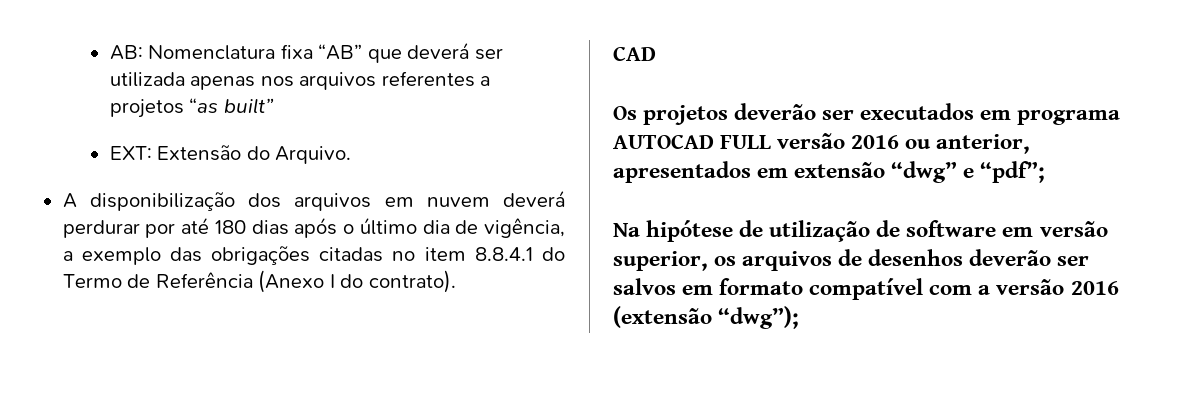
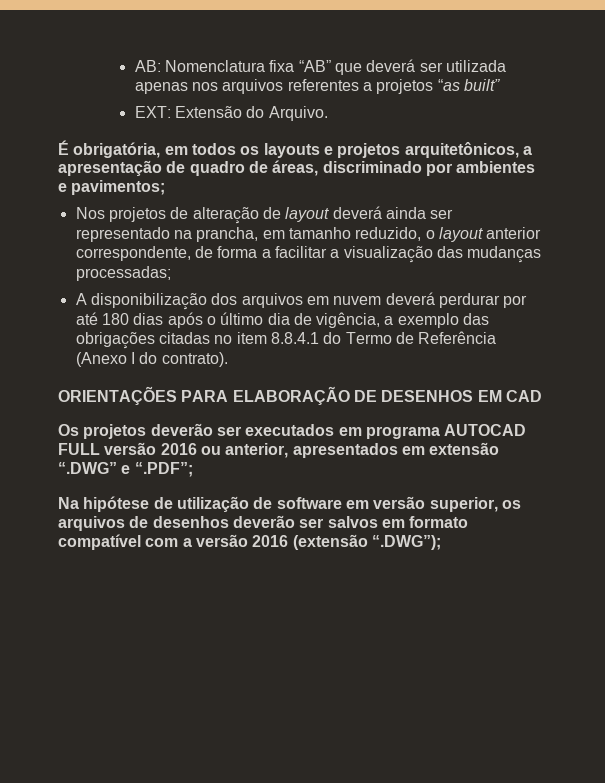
+ É obrigatória, em todos os layouts e projetos arquitetônicos, a apresentação de quadro de áreas, discriminado por ambientes e pavimentos;
+ Nos projetos de alteração de layout deverá ainda ser representado na prancha, em tamanho reduzido, o layout anterior correspondente, de forma a facilitar a visualização das mudanças processadas;
- CAD
+ ORIENTAÇÕES PARA ELABORAÇÃO DE DESENHOS EM CAD
- Os projetos deverão ser executados em programa AUTOCAD FULL versão 2016 ou anterior, apresentados em extensão “dwg” e “pdf”;
+ Os projetos deverão ser executados em programa AUTOCAD FULL versão 2016 ou anterior, apresentados em extensão “.DWG” e “.PDF”;
- Na hipótese de utilização de software em versão superior, os arquivos de desenhos deverão ser salvos em formato compatível com a versão 2016 (extensão “dwg”);
+ Na hipótese de utilização de software em versão superior, os arquivos de desenhos deverão ser salvos em formato compatível com a versão 2016 (extensão “.DWG”);

